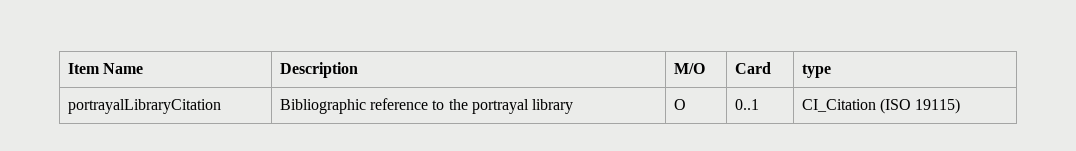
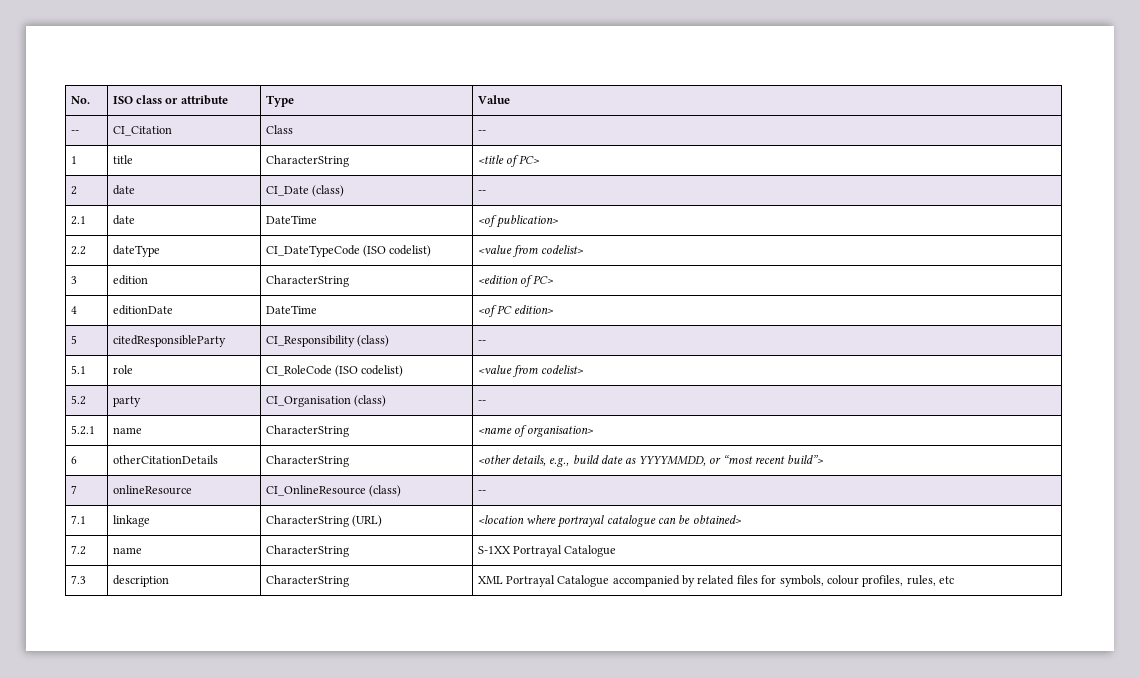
- Item Name | Description | M/O | Card | type
- portrayalLibraryCitation | Bibliographic reference to the portrayal library | O | 0..1 | CI_Citation (ISO 19115)
+ No. | ISO class or attribute | Type | Value
+ -- | CI_Citation | Class | --
+ 1 | title | CharacterString | <title of PC>
+ 2 | date | CI_Date (class) | --
+ 2.1 | date | DateTime | <of publication>
+ 2.2 | dateType | CI_DateTypeCode (ISO codelist) | <value from codelist>
+ 3 | edition | CharacterString | <edition of PC>
+ 4 | editionDate | DateTime | <of PC edition>
+ 5 | citedResponsibleParty | CI_Responsibility (class) | --
+ 5.1 | role | CI_RoleCode (ISO codelist) | <value from codelist>
+ 5.2 | party | CI_Organisation (class) | --
+ 5.2.1 | name | CharacterString | <name of organisation>
+ 6 | otherCitationDetails | CharacterString | <other details, e.g., build date as YYYYMMDD, or “most recent build”>
+ 7 | onlineResource | CI_OnlineResource (class) | --
+ 7.1 | linkage | CharacterString (URL) | <location where portrayal catalogue can be obtained>
+ 7.2 | name | CharacterString | S-1XX Portrayal Catalogue
+ 7.3 | description | CharacterString | XML Portrayal Catalogue accompanied by related files for symbols, colour profiles, rules, etc

